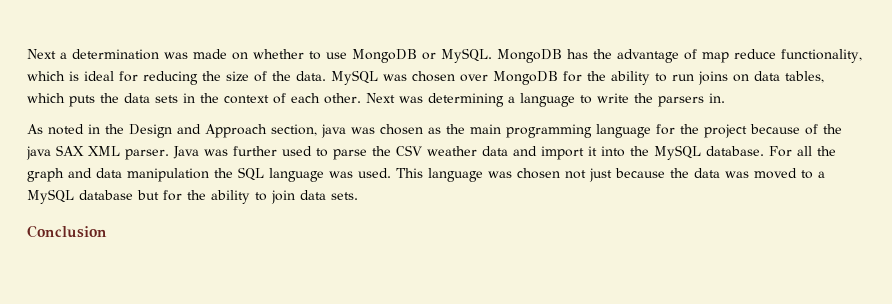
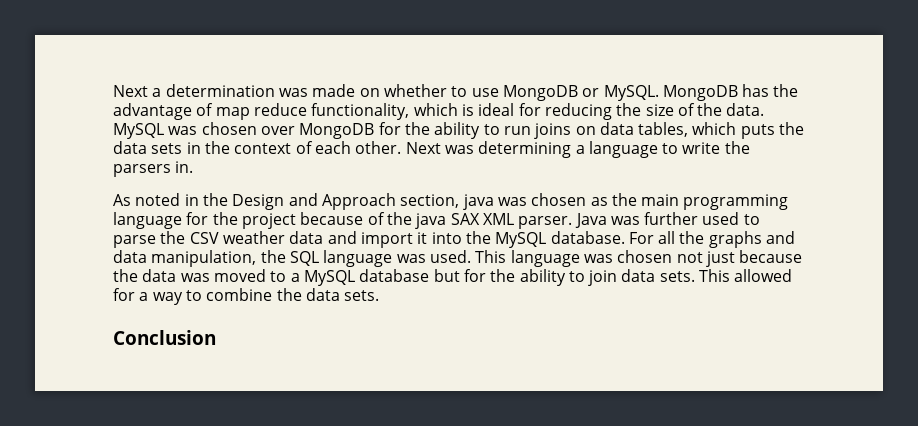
- For all the graph and data manipulation the SQL language was used.
+ For all the graphs and data manipulation, the SQL language was used.
+ This allowed for a way to combine the data sets.

